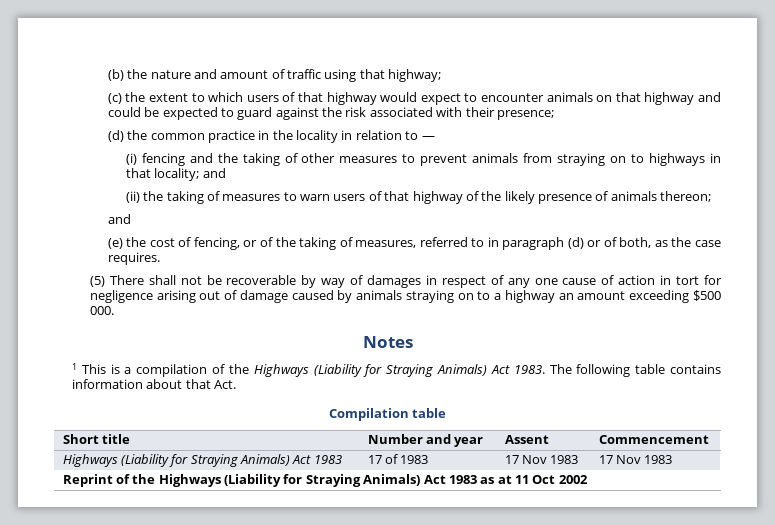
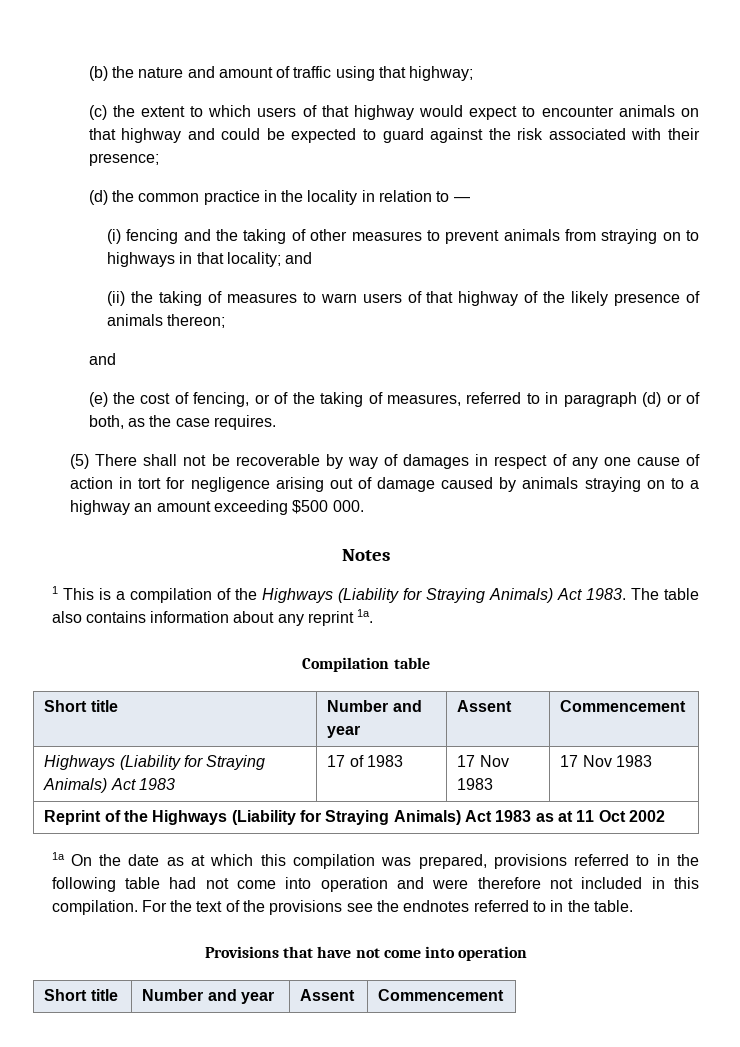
- The following table contains information about that Act.
+ The table also contains information about any reprint 1a.
+ 1a On the date as at which this compilation was prepared, provisions referred to in the following table had not come into operation and were therefore not included in this compilation. For the text of the provisions see the endnotes referred to in the table.
+ Provisions that have not come into operation
+ Short title | Number and year | Assent | Commencement

